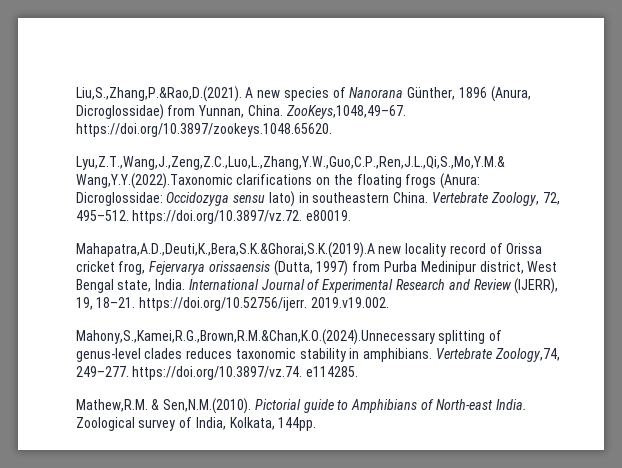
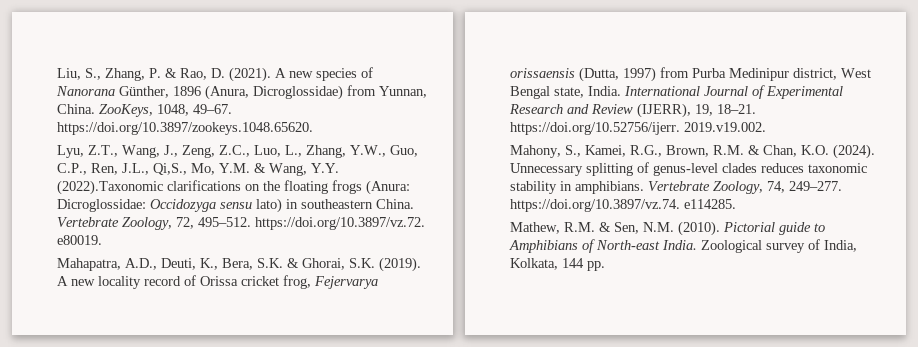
- Liu,S.,Zhang,P.&Rao,D.(2021). A new species of Nanorana Günther, 1896 (Anura, Dicroglossidae) from Yunnan, China.
+ Liu, S., Zhang, P. & Rao, D. (2021). A new species of Nanorana Günther, 1896 (Anura, Dicroglossidae) from Yunnan, China.
- ZooKeys,1048,49–67. https://doi.org/10.3897/zookeys.1048.65620.
- Lyu,Z.T.,Wang,J.,Zeng,Z.C.,Luo,L.,Zhang,Y.W.,Guo,C.P.,Ren,J.L.,Qi,S.,Mo,Y.M.& Wang,Y.Y.(2022).Taxonomic clarifications on the floating frogs (Anura: Dicroglossidae: Occidozyga sensu lato) in southeastern China.
+ ZooKeys, 1048, 49–67. https://doi.org/10.3897/zookeys.1048.65620.
+ Lyu, Z.T., Wang, J., Zeng, Z.C., Luo, L., Zhang, Y.W., Guo, C.P., Ren, J.L., Qi,S., Mo, Y.M. & Wang, Y.Y. (2022).Taxonomic clarifications on the floating frogs (Anura: Dicroglossidae: Occidozyga sensu lato) in southeastern China.
- Mahapatra,A.D.,Deuti,K.,Bera,S.K.&Ghorai,S.K.(2019).A new locality record of Orissa cricket frog, Fejervarya orissaensis (Dutta, 1997) from Purba Medinipur district, West Bengal state, India.
+ Mahapatra, A.D., Deuti, K., Bera, S.K. & Ghorai, S.K. (2019). A new locality record of Orissa cricket frog, Fejervarya orissaensis (Dutta, 1997) from Purba Medinipur district, West Bengal state, India.
- Mahony,S.,Kamei,R.G.,Brown,R.M.&Chan,K.O.(2024).Unnecessary splitting of genus-level clades reduces taxonomic stability in amphibians.
+ Mahony, S., Kamei, R.G., Brown, R.M. & Chan, K.O. (2024). Unnecessary splitting of genus-level clades reduces taxonomic stability in amphibians.
- Vertebrate Zoology,74, 249–277. https://doi.org/10.3897/vz.74. e114285.
+ Vertebrate Zoology, 74, 249–277. https://doi.org/10.3897/vz.74. e114285.
- Mathew,R.M. & Sen,N.M.(2010). Pictorial guide to Amphibians of North-east India.
+ Mathew, R.M. & Sen, N.M. (2010). Pictorial guide to Amphibians of North-east India.
- Zoological survey of India, Kolkata, 144pp.
+ Zoological survey of India, Kolkata, 144 pp.

